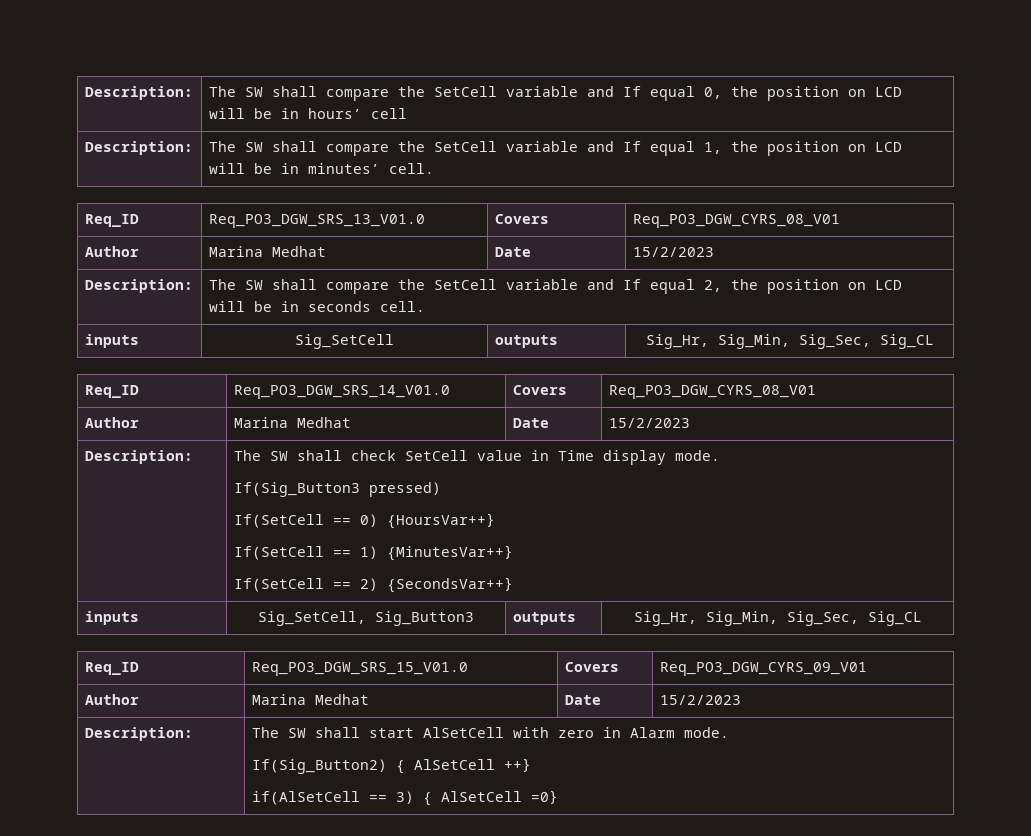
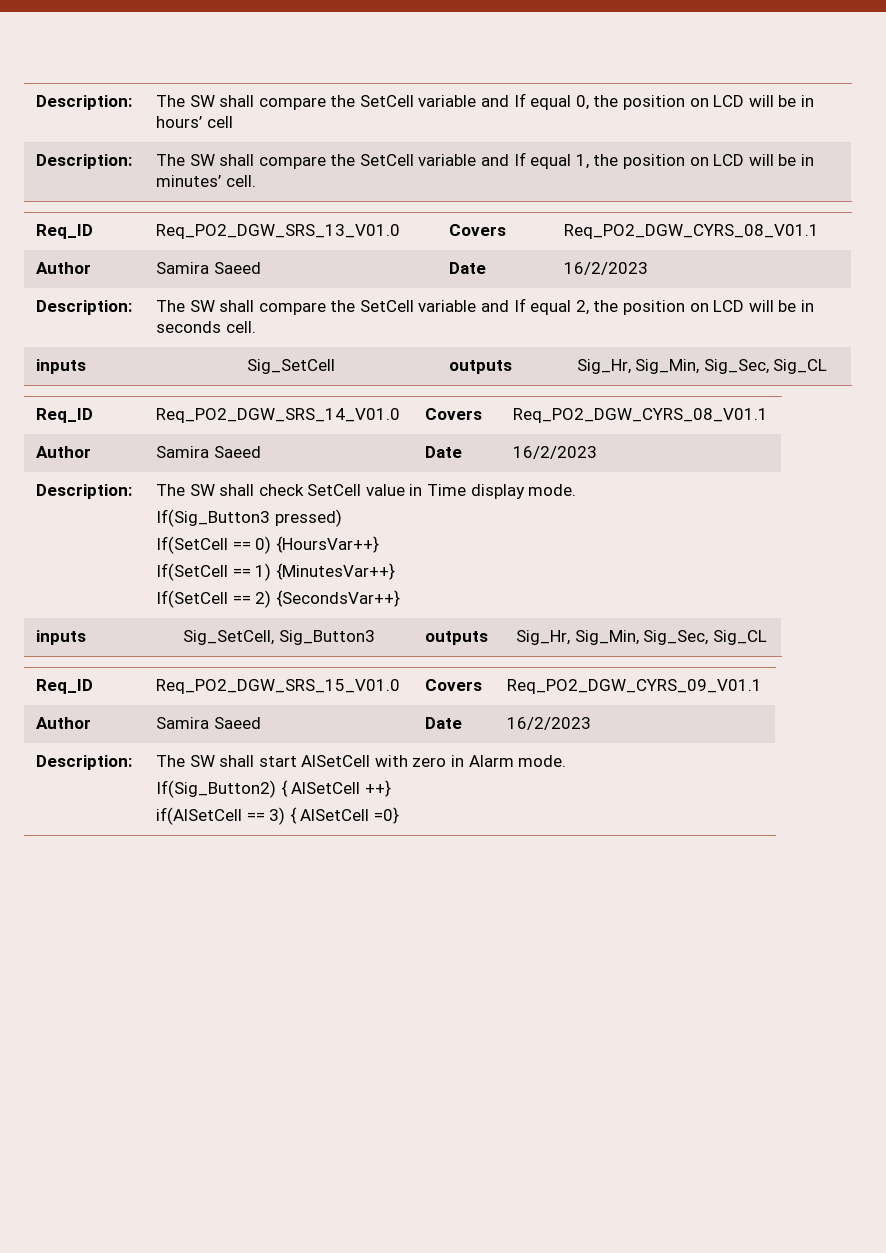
- Req_ID | Req_PO3_DGW_SRS_13_V01.0 | Covers | Req_PO3_DGW_CYRS_08_V01
- Author | Marina Medhat | Date | 15/2/2023
+ Req_ID | Req_PO2_DGW_SRS_13_V01.0 | Covers | Req_PO2_DGW_CYRS_08_V01.1
+ Author | Samira Saeed | Date | 16/2/2023
- Req_ID | Req_PO3_DGW_SRS_14_V01.0 | Covers | Req_PO3_DGW_CYRS_08_V01
- Author | Marina Medhat | Date | 15/2/2023
+ Req_ID | Req_PO2_DGW_SRS_14_V01.0 | Covers | Req_PO2_DGW_CYRS_08_V01.1
+ Author | Samira Saeed | Date | 16/2/2023
- Req_ID | Req_PO3_DGW_SRS_15_V01.0 | Covers | Req_PO3_DGW_CYRS_09_V01
- Author | Marina Medhat | Date | 15/2/2023
+ Req_ID | Req_PO2_DGW_SRS_15_V01.0 | Covers | Req_PO2_DGW_CYRS_09_V01.1
+ Author | Samira Saeed | Date | 16/2/2023

